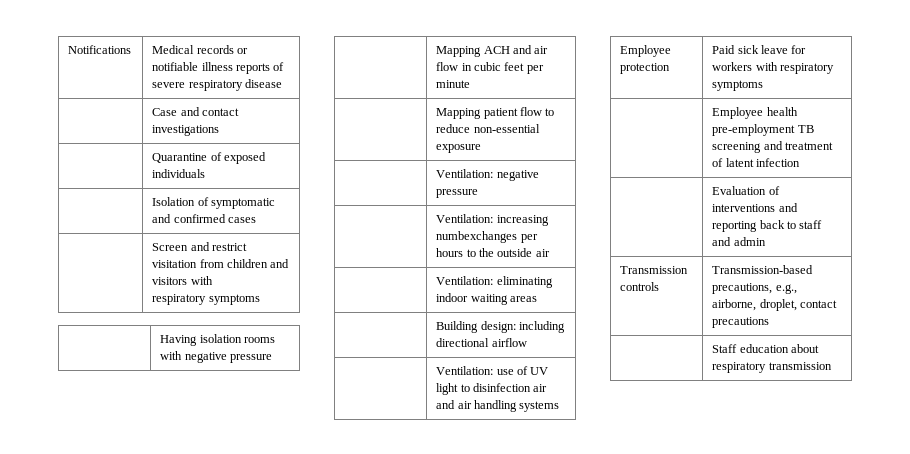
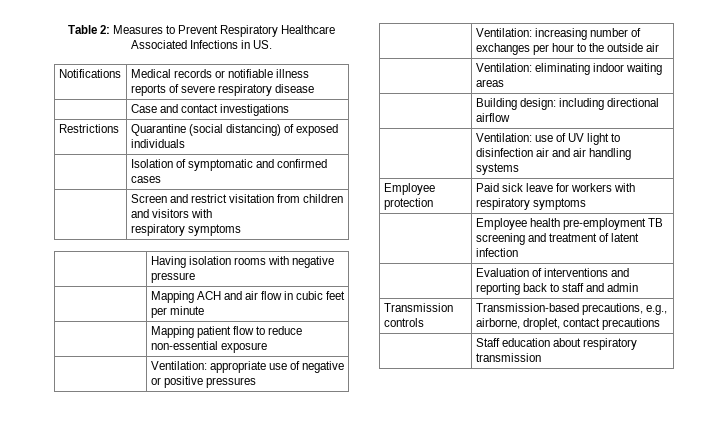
+ Table 2: Measures to Prevent Respiratory Healthcare Associated Infections in US.
- | Quarantine of exposed individuals
+ Restrictions | Quarantine (social distancing) of exposed individuals
- | Ventilation: negative pressure
- | Ventilation: increasing numbexchanges per hours to the outside air
+ | Ventilation: appropriate use of negative or positive pressures
+ | Ventilation: increasing number of exchanges per hour to the outside air

